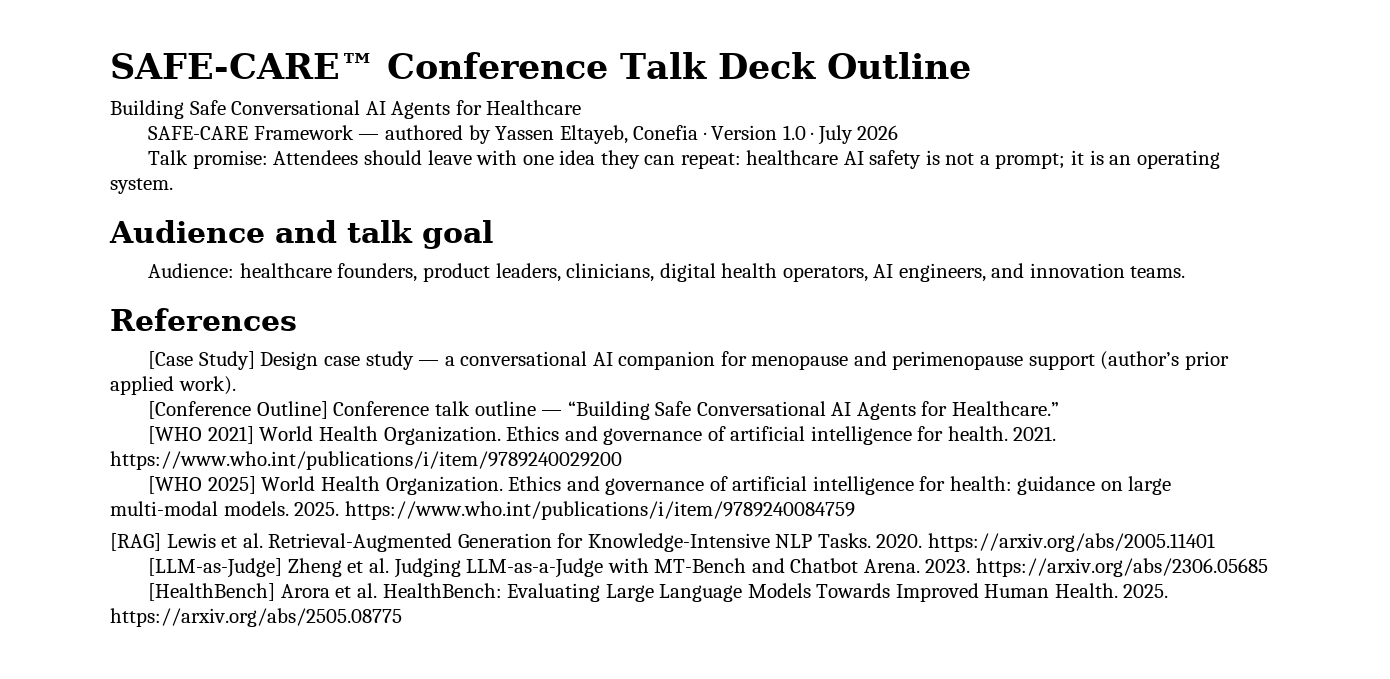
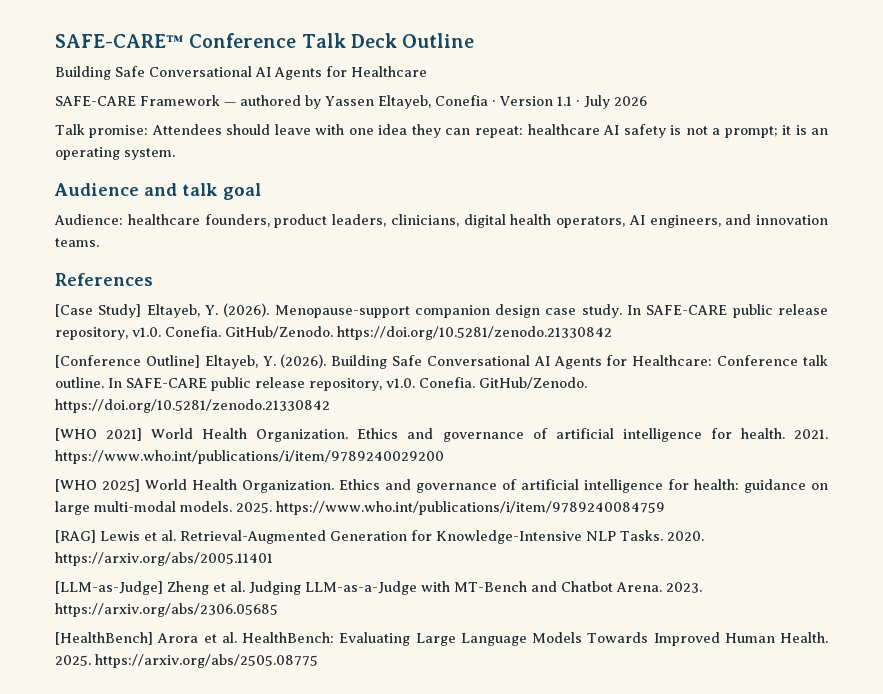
- SAFE-CARE Framework — authored by Yassen Eltayeb, Conefia · Version 1.0 · July 2026
+ SAFE-CARE Framework — authored by Yassen Eltayeb, Conefia · Version 1.1 · July 2026
- [Case Study] Design case study — a conversational AI companion for menopause and perimenopause support (author’s prior applied work).
- [Conference Outline] Conference talk outline — “Building Safe Conversational AI Agents for Healthcare.”
+ [Case Study] Eltayeb, Y. (2026). Menopause-support companion design case study. In SAFE-CARE public release repository, v1.0. Conefia. GitHub/Zenodo. https://doi.org/10.5281/zenodo.21330842
+ [Conference Outline] Eltayeb, Y. (2026). Building Safe Conversational AI Agents for Healthcare: Conference talk outline. In SAFE-CARE public release repository, v1.0. Conefia. GitHub/Zenodo. https://doi.org/10.5281/zenodo.21330842

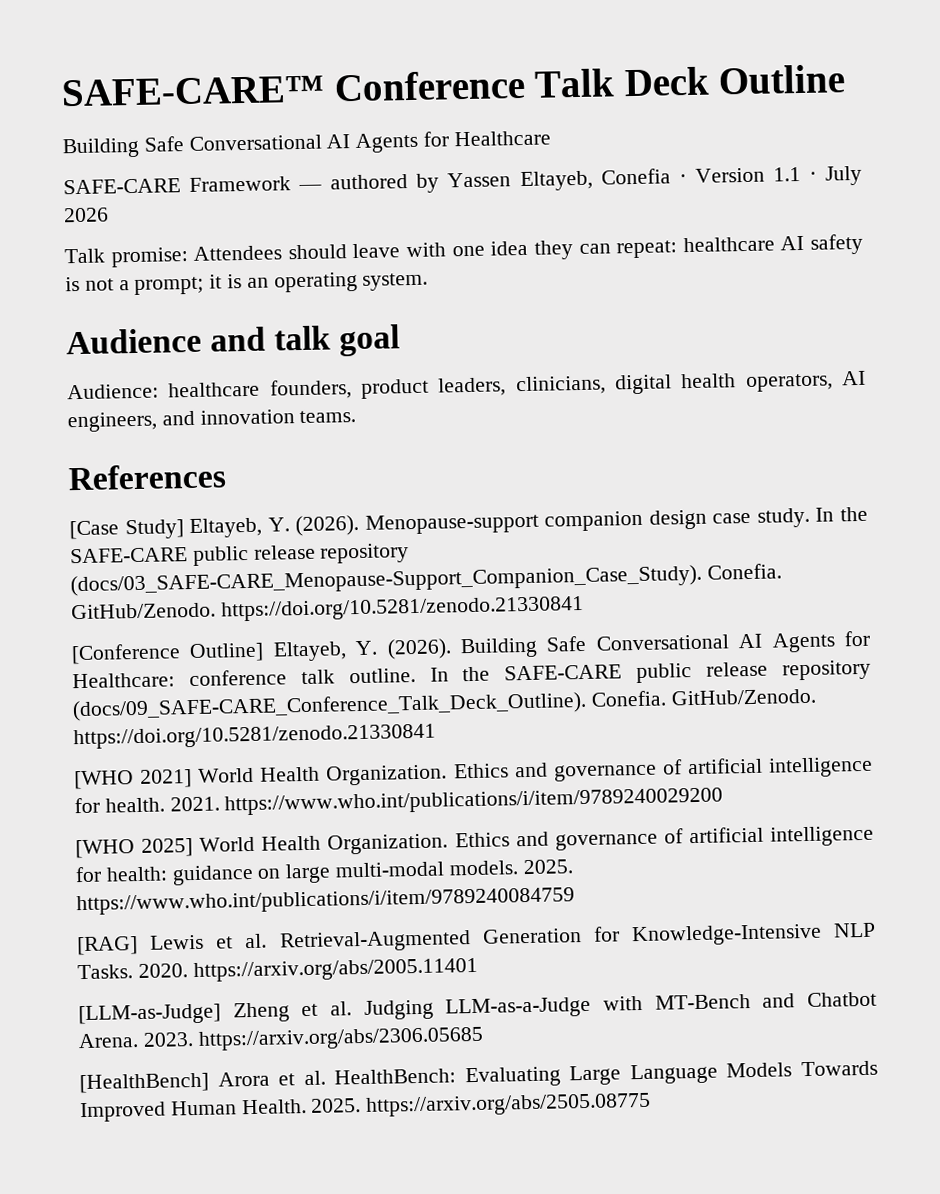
- Menopause-support companion design case study. In SAFE-CARE public release repository, v1.0. Conefia. GitHub/Zenodo. https://doi.org/10.5281/zenodo.21330842
+ Menopause-support companion design case study. In the SAFE-CARE public release repository (docs/03_SAFE-CARE_Menopause-Support_Companion_Case_Study). Conefia. GitHub/Zenodo. https://doi.org/10.5281/zenodo.21330841
- Building Safe Conversational AI Agents for Healthcare: Conference talk outline. In SAFE-CARE public release repository, v1.0. Conefia. GitHub/Zenodo. https://doi.org/10.5281/zenodo.21330842
+ Building Safe Conversational AI Agents for Healthcare: conference talk outline. In the SAFE-CARE public release repository (docs/09_SAFE-CARE_Conference_Talk_Deck_Outline). Conefia. GitHub/Zenodo. https://doi.org/10.5281/zenodo.21330841

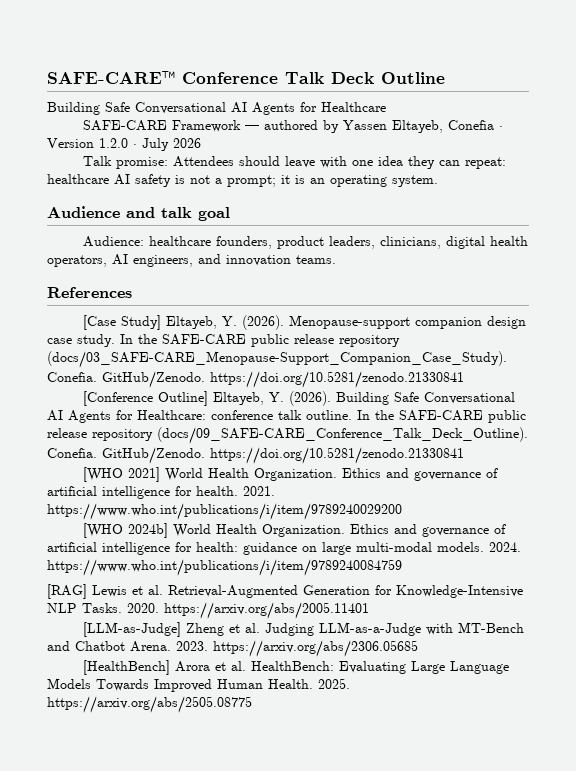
- SAFE-CARE Framework — authored by Yassen Eltayeb, Conefia · Version 1.1 · July 2026
+ SAFE-CARE Framework — authored by Yassen Eltayeb, Conefia · Version 1.2.0 · July 2026
- [WHO 2025] World Health Organization.
+ [WHO 2024b] World Health Organization.
- 2025. https://www.who.int/publications/i/item/9789240084759
+ 2024. https://www.who.int/publications/i/item/9789240084759

